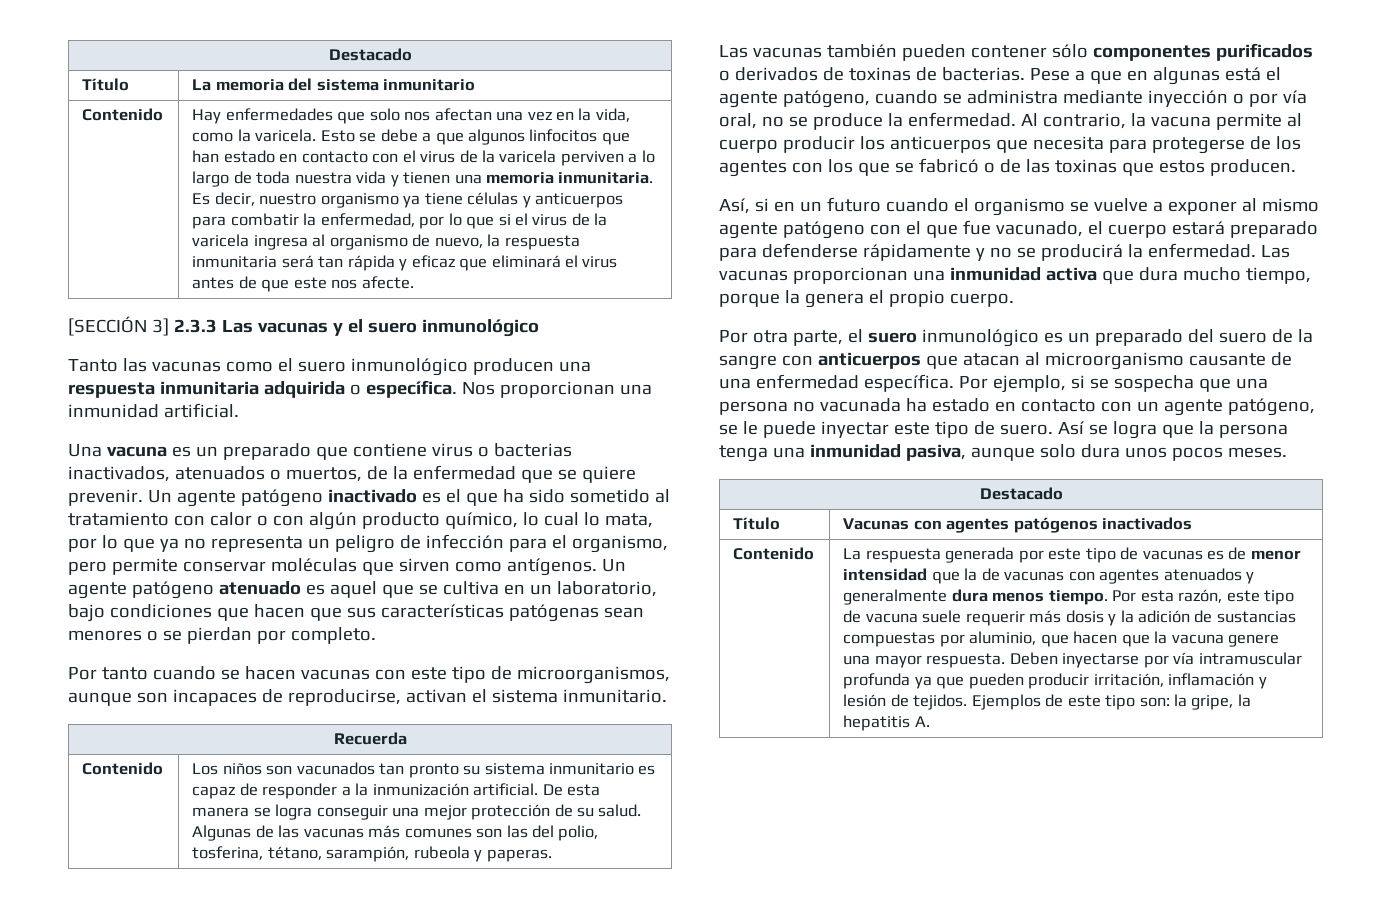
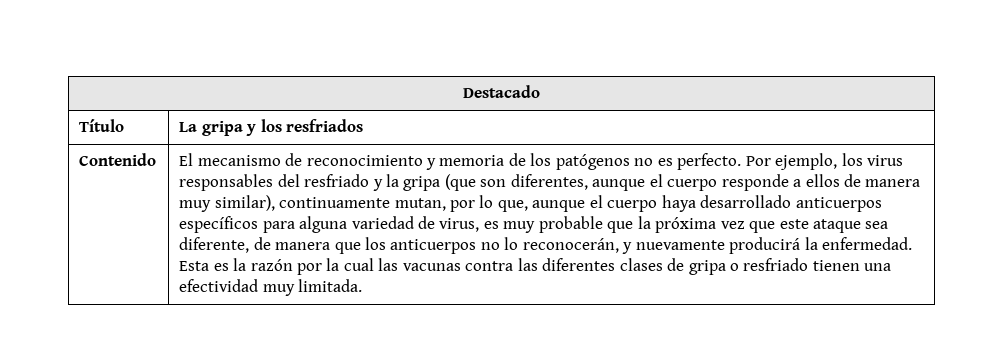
- Título | La memoria del sistema inmunitario
- Contenido | Hay enfermedades que solo nos afectan una vez en la vida, como la varicela. Esto se debe a que algunos linfocitos que han estado en contacto con el virus de la varicela perviven a lo largo de toda nuestra vida y tienen una memoria inmunitaria. Es decir, nuestro organismo ya tiene células y anticuerpos para combatir la enfermedad, por lo que si el virus de la varicela ingresa al organismo de nuevo, la respuesta inmunitaria será tan rápida y eficaz que eliminará el virus antes de que este nos afecte.
- [SECCIÓN 3] 2.3.3 Las vacunas y el suero inmunológico
- Tanto las vacunas como el suero inmunológico producen una respuesta inmunitaria adquirida o específica. Nos proporcionan una inmunidad artificial.
- Una vacuna es un preparado que contiene virus o bacterias inactivados, atenuados o muertos, de la enfermedad que se quiere prevenir. Un agente patógeno inactivado es el que ha sido sometido al tratamiento con calor o con algún producto químico, lo cual lo mata, por lo que ya no representa un peligro de infección para el organismo, pero permite conservar moléculas que sirven como antígenos. Un agente patógeno atenuado es aquel que se cultiva en un laboratorio, bajo condiciones que hacen que sus características patógenas sean menores o se pierdan por completo.
- Por tanto cuando se hacen vacunas con este tipo de microorganismos, aunque son incapaces de reproducirse, activan el sistema inmunitario.
- Recuerda
- Contenido | Los niños son vacunados tan pronto su sistema inmunitario es capaz de responder a la inmunización artificial. De esta manera se logra conseguir una mejor protección de su salud. Algunas de las vacunas más comunes son las del polio, tosferina, tétano, sarampión, rubeola y paperas.
- Las vacunas también pueden contener sólo componentes purificados o derivados de toxinas de bacterias. Pese a que en algunas está el agente patógeno, cuando se administra mediante inyección o por vía oral, no se produce la enfermedad. Al contrario, la vacuna permite al cuerpo producir los anticuerpos que necesita para protegerse de los agentes con los que se fabricó o de las toxinas que estos producen.
- Así, si en un futuro cuando el organismo se vuelve a exponer al mismo agente patógeno con el que fue vacunado, el cuerpo estará preparado para defenderse rápidamente y no se producirá la enfermedad. Las vacunas proporcionan una inmunidad activa que dura mucho tiempo, porque la genera el propio cuerpo.
- Por otra parte, el suero inmunológico es un preparado del suero de la sangre con anticuerpos que atacan al microorganismo causante de una enfermedad específica. Por ejemplo, si se sospecha que una persona no vacunada ha estado en contacto con un agente patógeno, se le puede inyectar este tipo de suero. Así se logra que la persona tenga una inmunidad pasiva, aunque solo dura unos pocos meses.
- Destacado
- Título | Vacunas con agentes patógenos inactivados
- Contenido | La respuesta generada por este tipo de vacunas es de menor intensidad que la de vacunas con agentes atenuados y generalmente dura menos tiempo. Por esta razón, este tipo de vacuna suele requerir más dosis y la adición de sustancias compuestas por aluminio, que hacen que la vacuna genere una mayor respuesta. Deben inyectarse por vía intramuscular profunda ya que pueden producir irritación, inflamación y lesión de tejidos. Ejemplos de este tipo son: la gripe, la hepatitis A.
+ Título | La gripa y los resfriados
+ Contenido | El mecanismo de reconocimiento y memoria de los patógenos no es perfecto. Por ejemplo, los virus responsables del resfriado y la gripa (que son diferentes, aunque el cuerpo responde a ellos de manera muy similar), continuamente mutan, por lo que, aunque el cuerpo haya desarrollado anticuerpos específicos para alguna variedad de virus, es muy probable que la próxima vez que este ataque sea diferente, de manera que los anticuerpos no lo reconocerán, y nuevamente producirá la enfermedad. Esta es la razón por la cual las vacunas contra las diferentes clases de gripa o resfriado tienen una efectividad muy limitada.

